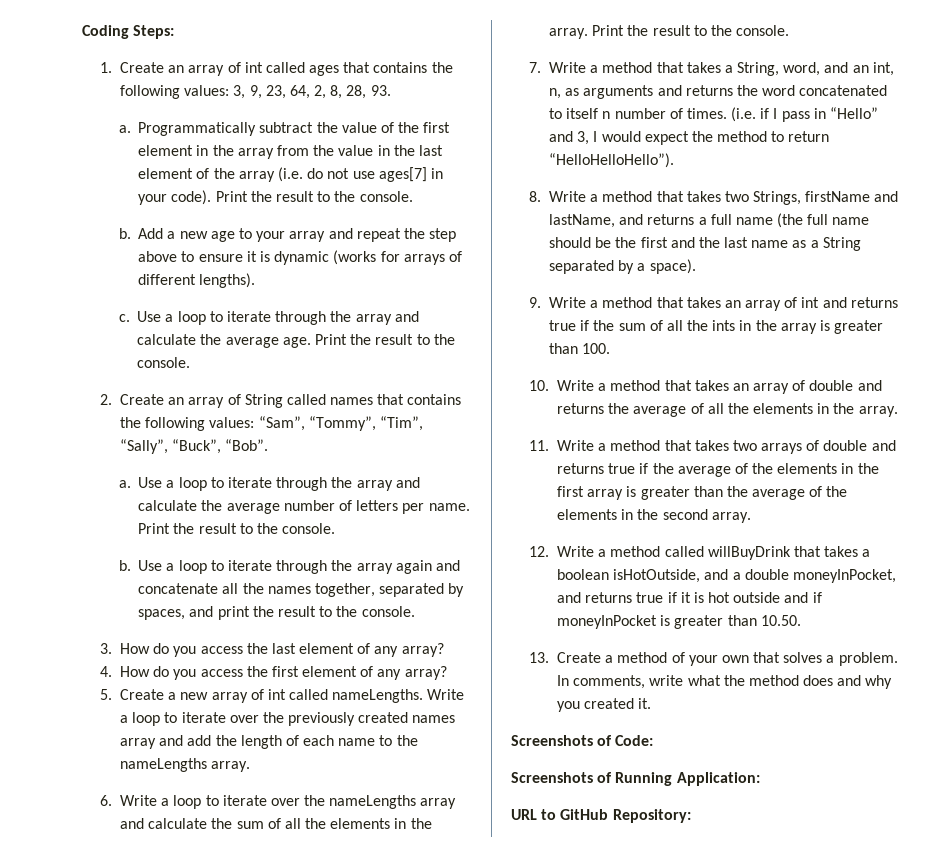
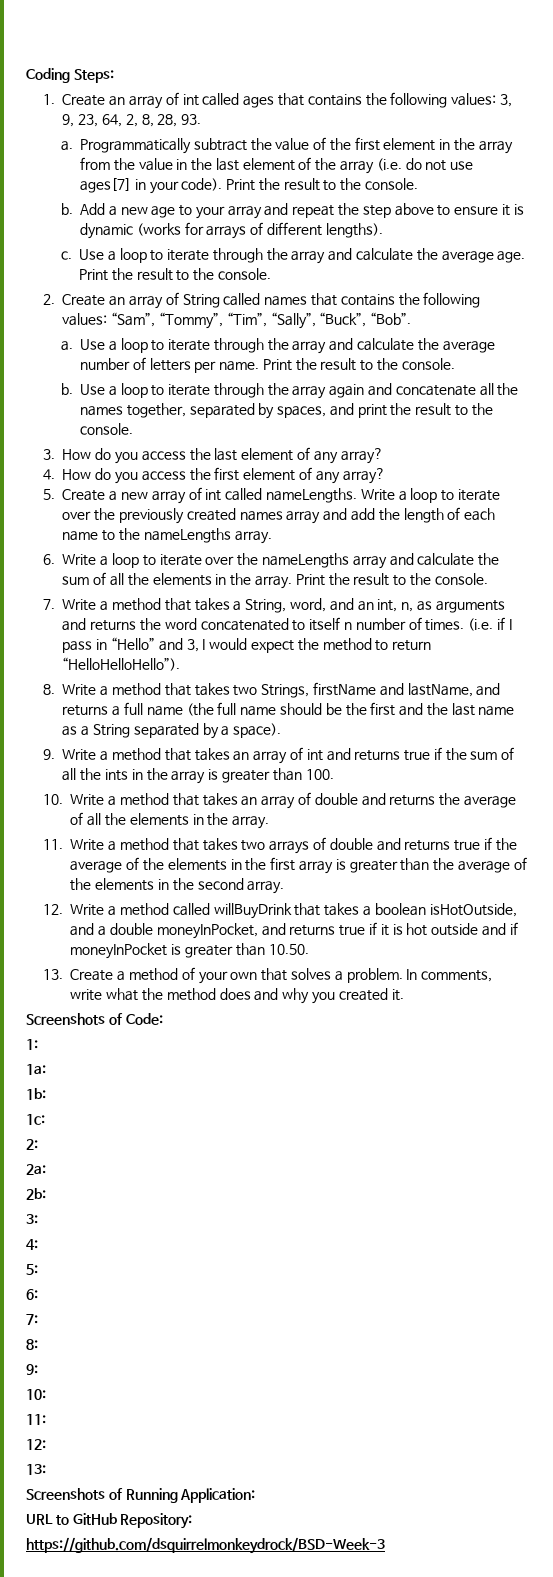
+ 1:
+ 1a:
+ 1b:
+ 1c:
+ 2:
+ 2a:
+ 2b:
+ 3:
+ 4:
+ 5:
+ 6:
+ 7:
+ 8:
+ 9:
+ 10:
+ 11:
+ 12:
+ 13:
+ https://github.com/dsquirrelmonkeydrock/BSD-Week-3

